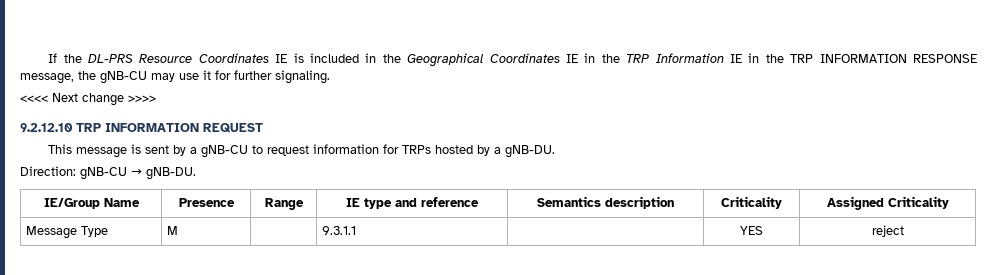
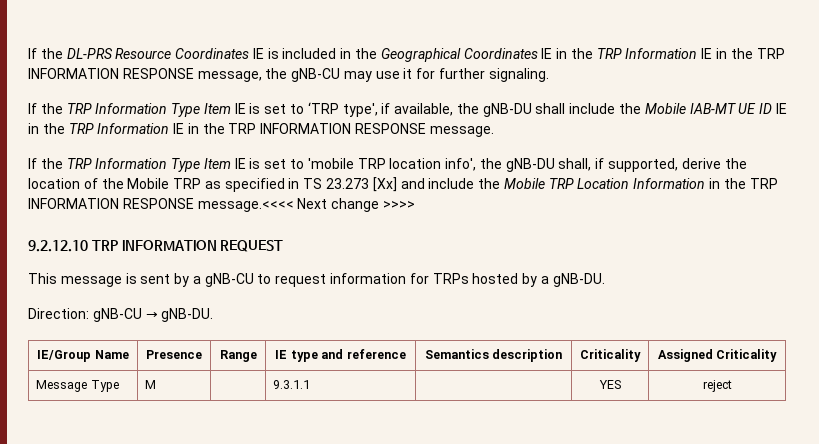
- <<<< Next change >>>>
+ If the TRP Information Type Item IE is set to ‘TRP type', if available, the gNB-DU shall include the Mobile IAB-MT UE ID IE in the TRP Information IE in the TRP INFORMATION RESPONSE message.
+ If the TRP Information Type Item IE is set to 'mobile TRP location info', the gNB-DU shall, if supported, derive the location of the Mobile TRP as specified in TS 23.273 [Xx] and include the Mobile TRP Location Information in the TRP INFORMATION RESPONSE message.<<<< Next change >>>>

